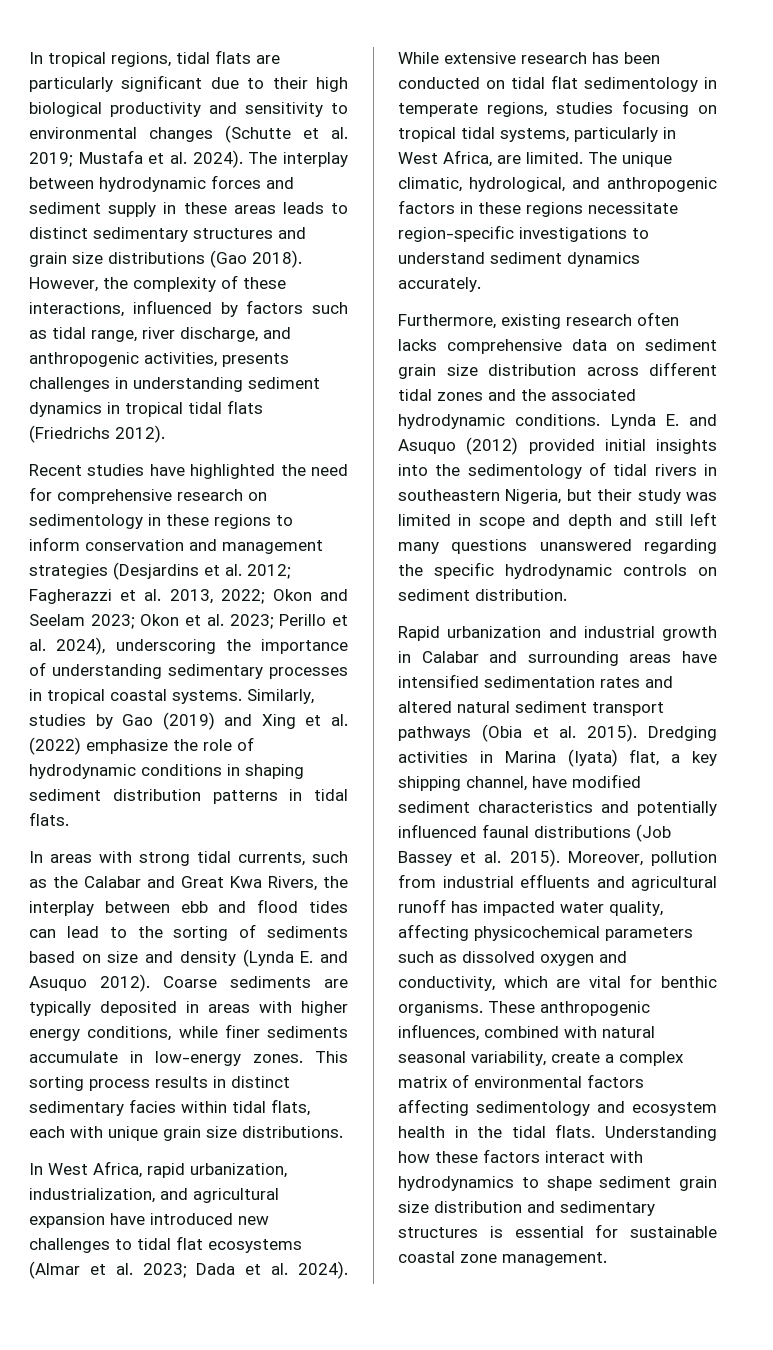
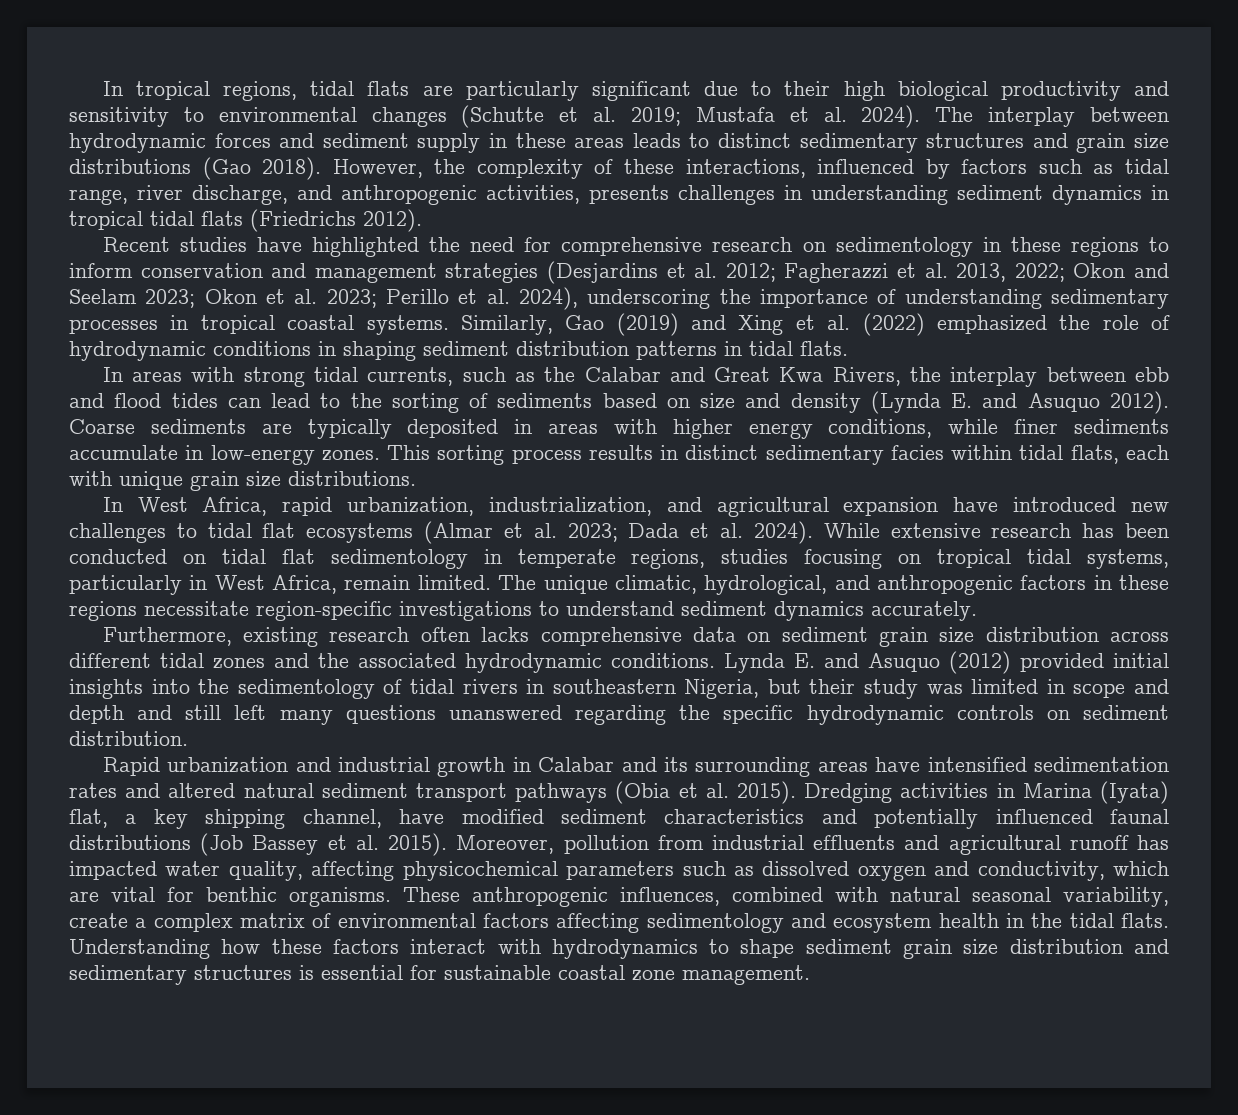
- Similarly, studies by Gao (2019) and Xing et al. (2022) emphasize the role of hydrodynamic conditions in shaping sediment distribution patterns in tidal flats.
+ Similarly, Gao (2019) and Xing et al. (2022) emphasized the role of hydrodynamic conditions in shaping sediment distribution patterns in tidal flats.
- While extensive research has been conducted on tidal flat sedimentology in temperate regions, studies focusing on tropical tidal systems, particularly in West Africa, are limited.
+ While extensive research has been conducted on tidal flat sedimentology in temperate regions, studies focusing on tropical tidal systems, particularly in West Africa, remain limited.
- Rapid urbanization and industrial growth in Calabar and surrounding areas have intensified sedimentation rates and altered natural sediment transport pathways (Obia et al. 2015).
+ Rapid urbanization and industrial growth in Calabar and its surrounding areas have intensified sedimentation rates and altered natural sediment transport pathways (Obia et al. 2015).

